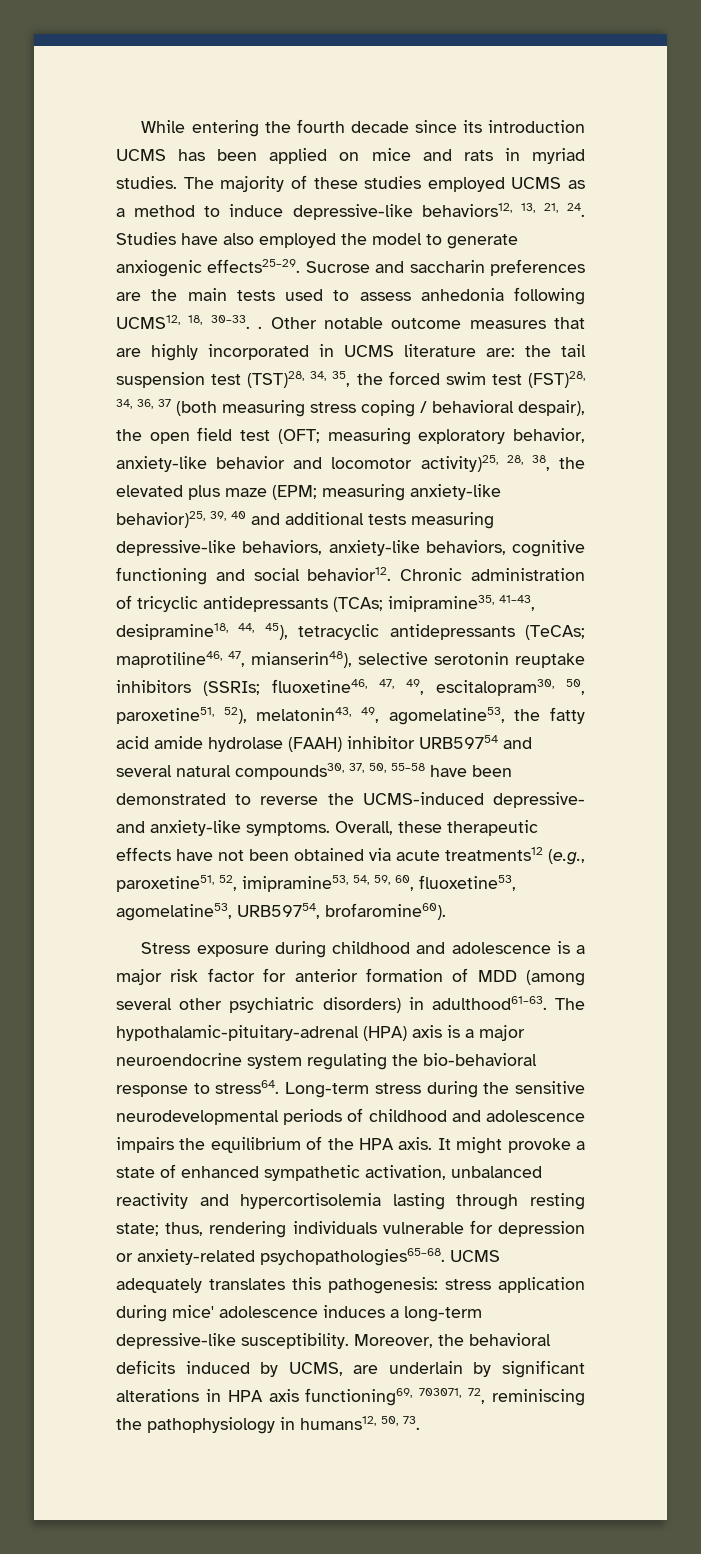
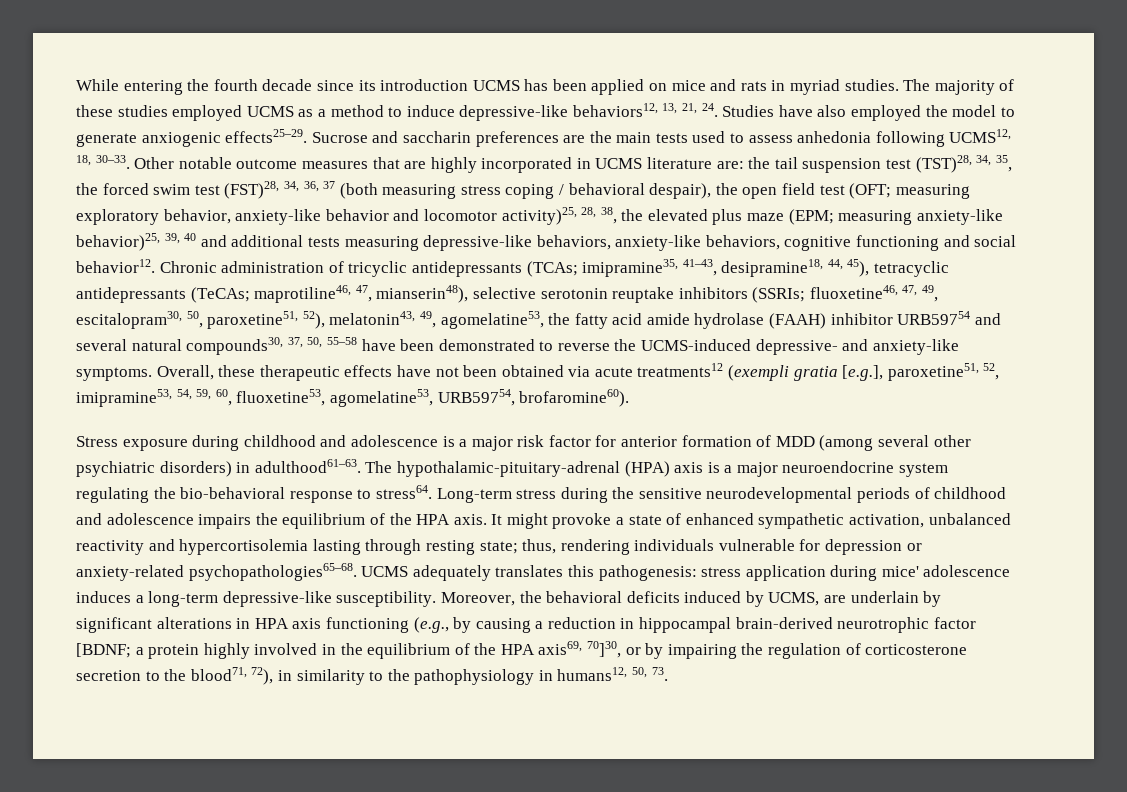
- Sucrose and saccharin preferences are the main tests used to assess anhedonia following UCMS12, 18, 30–33. .
+ Sucrose and saccharin preferences are the main tests used to assess anhedonia following UCMS12, 18, 30–33.
- Overall, these therapeutic effects have not been obtained via acute treatments12 (e.g., paroxetine51, 52, imipramine53, 54, 59, 60, fluoxetine53, agomelatine53, URB59754, brofaromine60).
+ Overall, these therapeutic effects have not been obtained via acute treatments12 (exempli gratia [e.g.], paroxetine51, 52, imipramine53, 54, 59, 60, fluoxetine53, agomelatine53, URB59754, brofaromine60).
- Moreover, the behavioral deficits induced by UCMS, are underlain by significant alterations in HPA axis functioning69, 703071, 72, reminiscing the pathophysiology in humans12, 50, 73.
+ Moreover, the behavioral deficits induced by UCMS, are underlain by significant alterations in HPA axis functioning (e.g., by causing a reduction in hippocampal brain-derived neurotrophic factor [BDNF; a protein highly involved in the equilibrium of the HPA axis69, 70]30, or by impairing the regulation of corticosterone secretion to the blood71, 72), in similarity to the pathophysiology in humans12, 50, 73.

